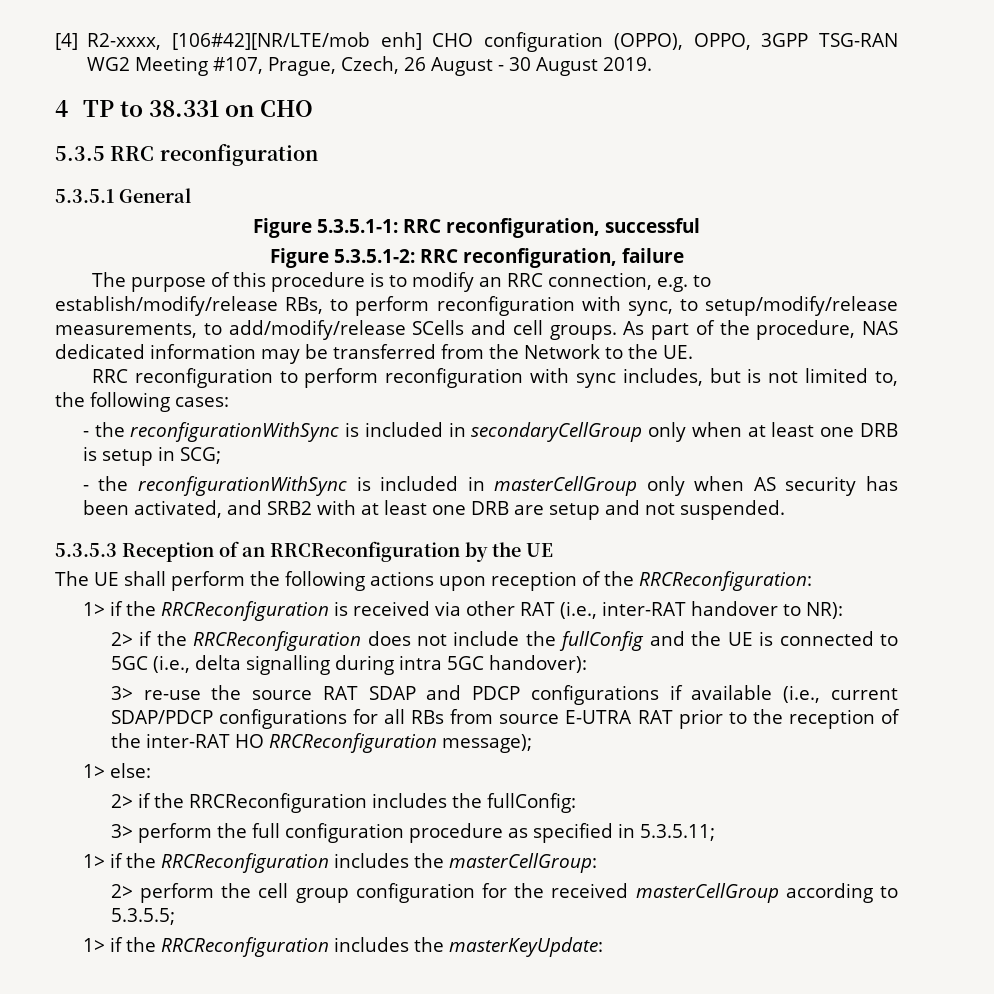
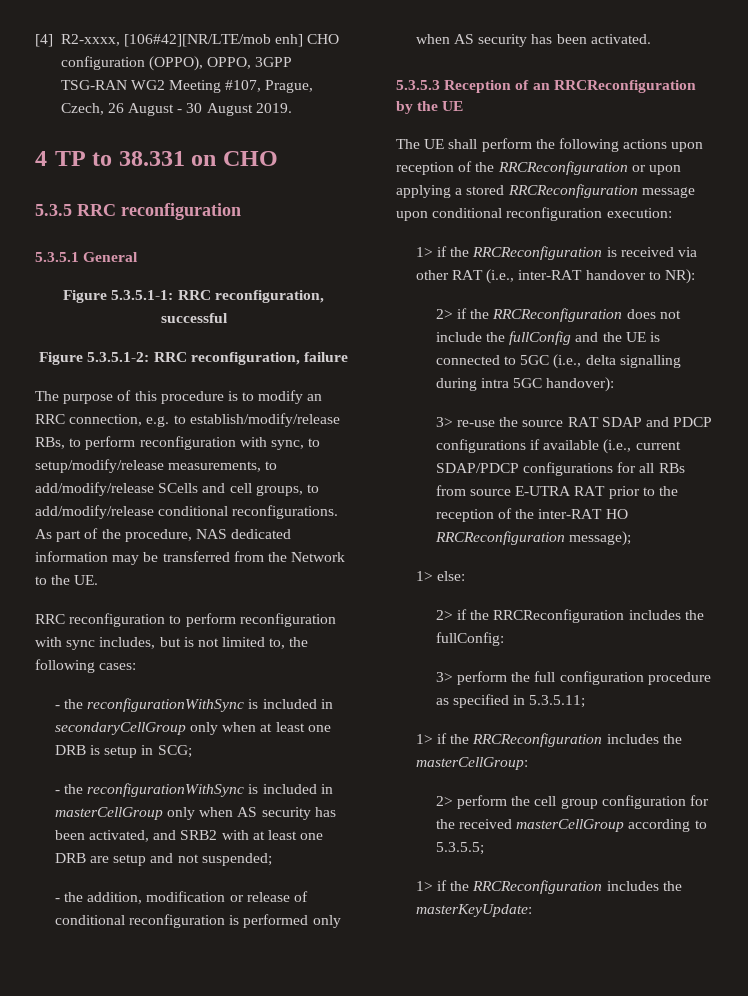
- The purpose of this procedure is to modify an RRC connection, e.g. to establish/modify/release RBs, to perform reconfiguration with sync, to setup/modify/release measurements, to add/modify/release SCells and cell groups.
+ The purpose of this procedure is to modify an RRC connection, e.g. to establish/modify/release RBs, to perform reconfiguration with sync, to setup/modify/release measurements, to add/modify/release SCells and cell groups, to add/modify/release conditional reconfigurations.
- - the reconfigurationWithSync is included in masterCellGroup only when AS security has been activated, and SRB2 with at least one DRB are setup and not suspended.
+ - the reconfigurationWithSync is included in masterCellGroup only when AS security has been activated, and SRB2 with at least one DRB are setup and not suspended;
+ - the addition, modification or release of conditional reconfiguration is performed only when AS security has been activated.
- The UE shall perform the following actions upon reception of the RRCReconfiguration:
+ The UE shall perform the following actions upon reception of the RRCReconfiguration or upon applying a stored RRCReconfiguration message upon conditional reconfiguration execution:

